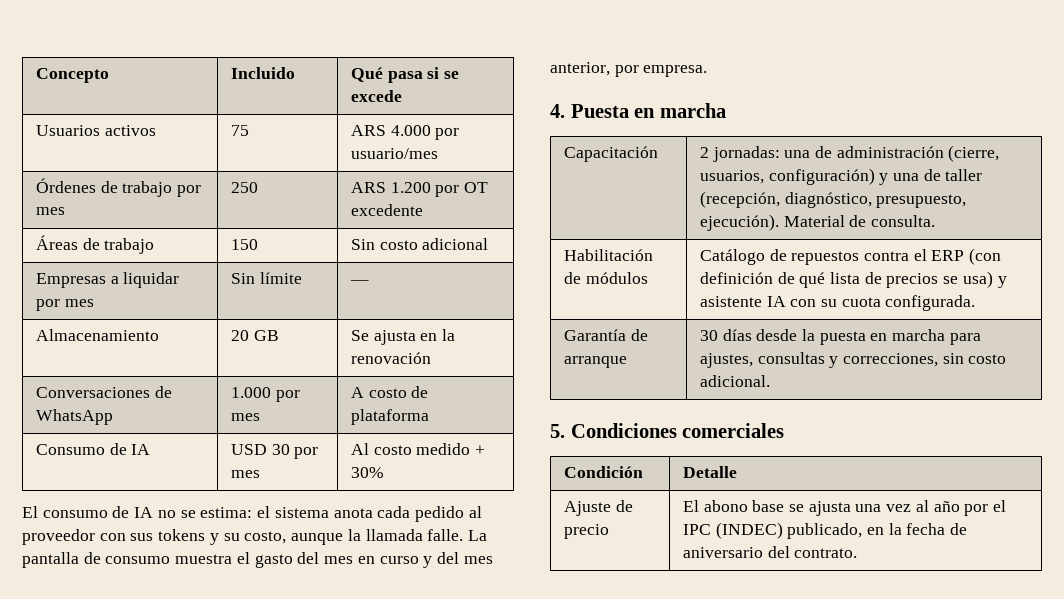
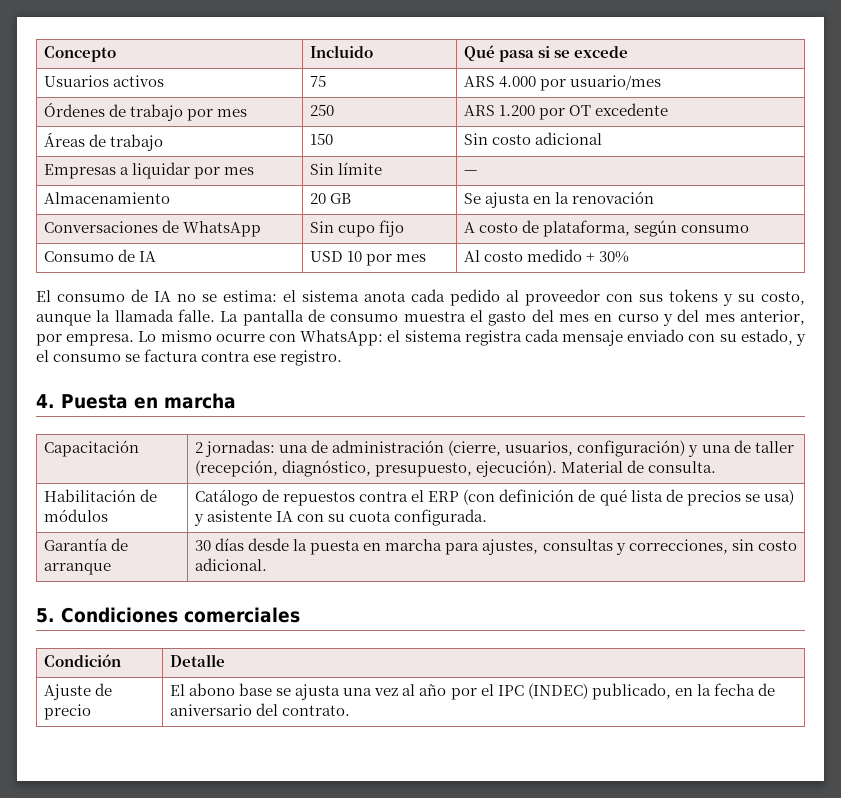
- Conversaciones de WhatsApp | 1.000 por mes | A costo de plataforma
+ Conversaciones de WhatsApp | Sin cupo fijo | A costo de plataforma, según consumo
- Consumo de IA | USD 30 por mes | Al costo medido + 30%
+ Consumo de IA | USD 10 por mes | Al costo medido + 30%
+ Lo mismo ocurre con WhatsApp: el sistema registra cada mensaje enviado con su estado, y el consumo se factura contra ese registro.

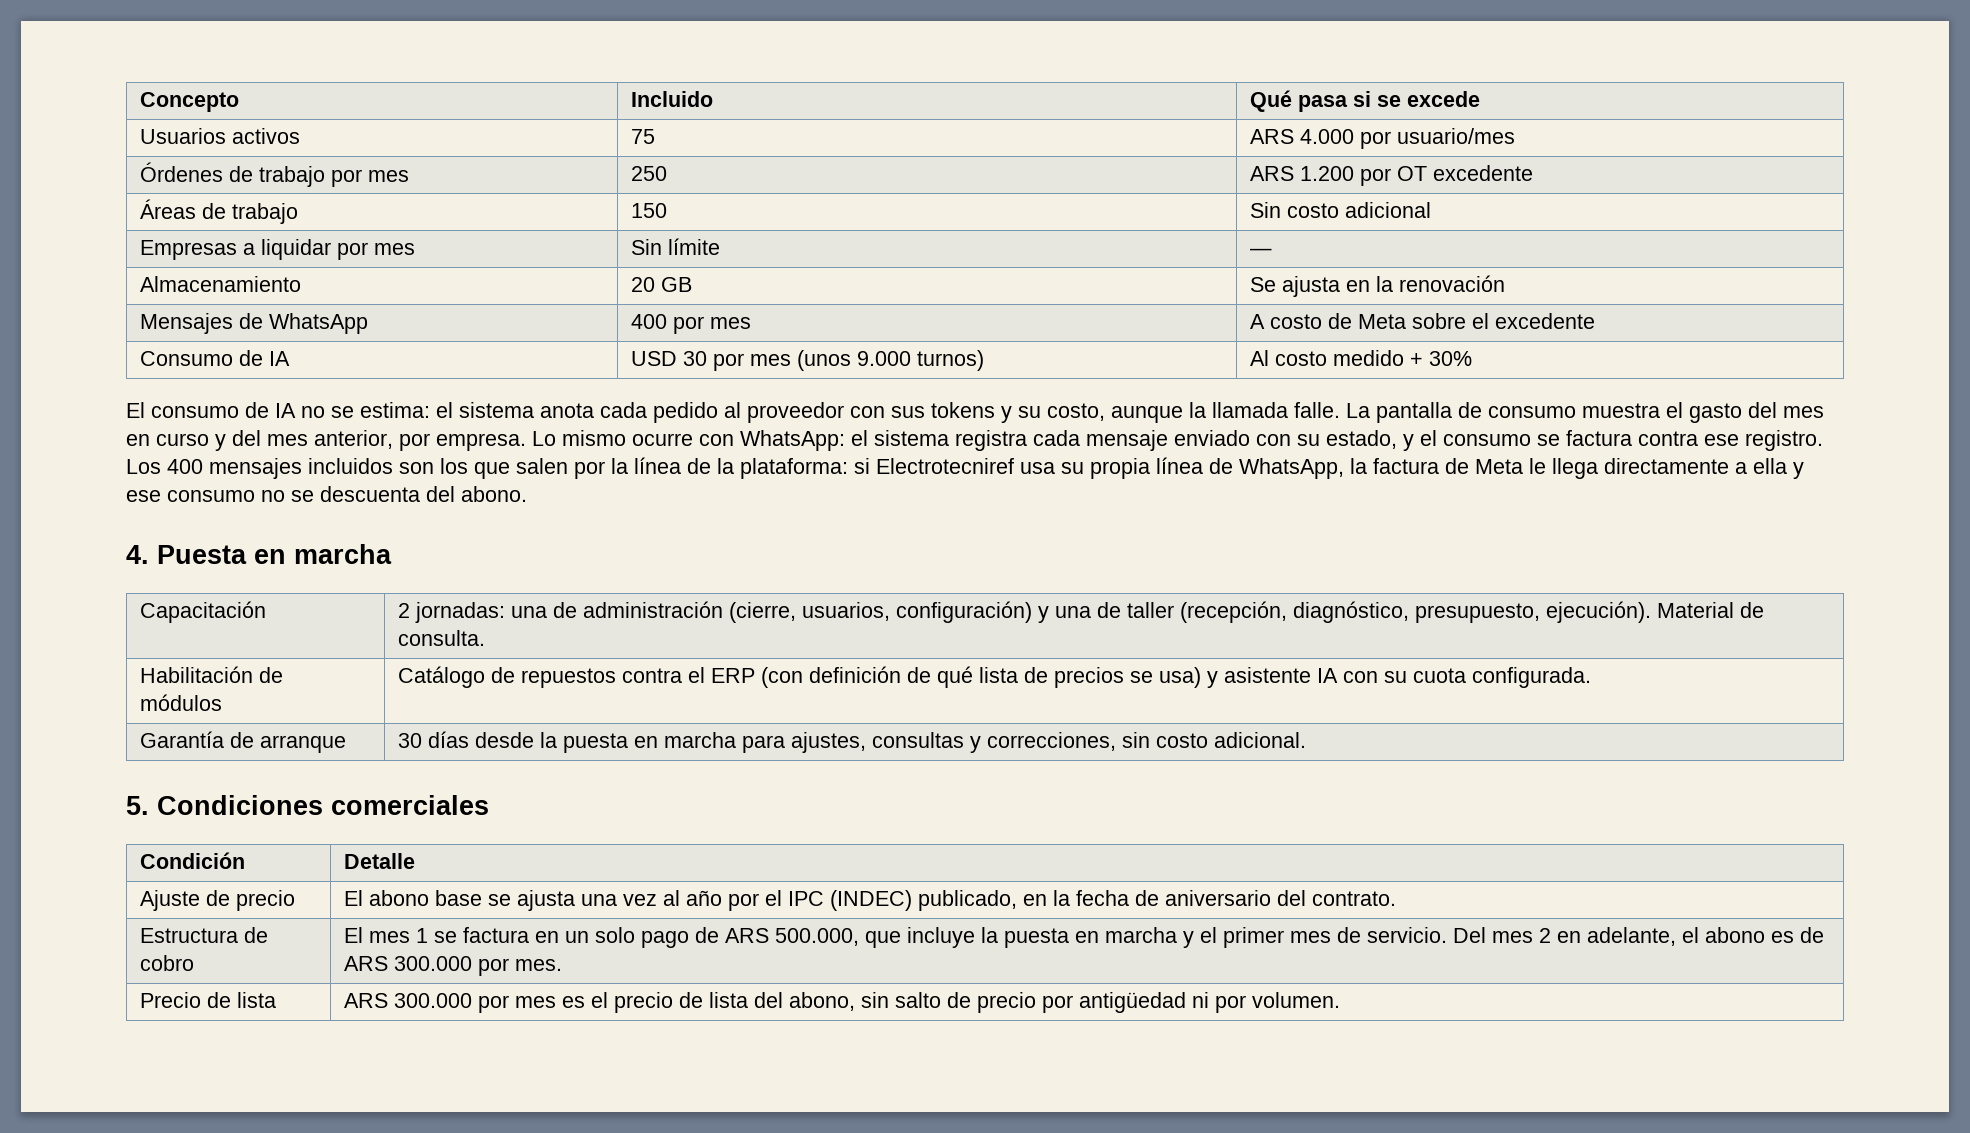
- Conversaciones de WhatsApp | Sin cupo fijo | A costo de plataforma, según consumo
+ Mensajes de WhatsApp | 400 por mes | A costo de Meta sobre el excedente
- Consumo de IA | USD 10 por mes | Al costo medido + 30%
+ Consumo de IA | USD 30 por mes (unos 9.000 turnos) | Al costo medido + 30%
+ Los 400 mensajes incluidos son los que salen por la línea de la plataforma: si Electrotecniref usa su propia línea de WhatsApp, la factura de Meta le llega directamente a ella y ese consumo no se descuenta del abono.
+ Estructura de cobro | El mes 1 se factura en un solo pago de ARS 500.000, que incluye la puesta en marcha y el primer mes de servicio. Del mes 2 en adelante, el abono es de ARS 300.000 por mes.
+ Precio de lista | ARS 300.000 por mes es el precio de lista del abono, sin salto de precio por antigüedad ni por volumen.

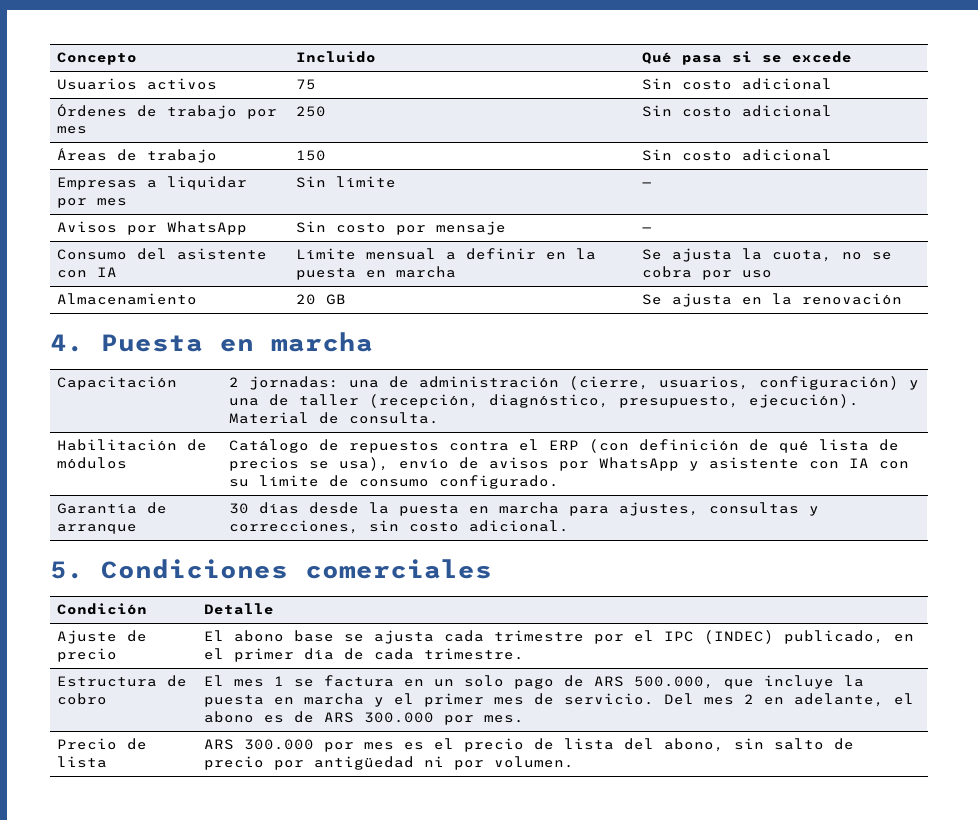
- Usuarios activos | 75 | ARS 4.000 por usuario/mes
+ Usuarios activos | 75 | Sin costo adicional
- Órdenes de trabajo por mes | 250 | ARS 1.200 por OT excedente
+ Órdenes de trabajo por mes | 250 | Sin costo adicional
+ Avisos por WhatsApp | Sin costo por mensaje | —
+ Consumo del asistente con IA | Límite mensual a definir en la puesta en marcha | Se ajusta la cuota, no se cobra por uso
- Mensajes de WhatsApp | 400 por mes | A costo de Meta sobre el excedente
- Consumo de IA | USD 30 por mes (unos 9.000 turnos) | Al costo medido + 30%
- El consumo de IA no se estima: el sistema anota cada pedido al proveedor con sus tokens y su costo, aunque la llamada falle. La pantalla de consumo muestra el gasto del mes en curso y del mes anterior, por empresa. Lo mismo ocurre con WhatsApp: el sistema registra cada mensaje enviado con su estado, y el consumo se factura contra ese registro. Los 400 mensajes incluidos son los que salen por la línea de la plataforma: si Electrotecniref usa su propia línea de WhatsApp, la factura de Meta le llega directamente a ella y ese consumo no se descuenta del abono.
- Habilitación de módulos | Catálogo de repuestos contra el ERP (con definición de qué lista de precios se usa) y asistente IA con su cuota configurada.
+ Habilitación de módulos | Catálogo de repuestos contra el ERP (con definición de qué lista de precios se usa), envío de avisos por WhatsApp y asistente con IA con su límite de consumo configurado.
- Ajuste de precio | El abono base se ajusta una vez al año por el IPC (INDEC) publicado, en la fecha de aniversario del contrato.
+ Ajuste de precio | El abono base se ajusta cada trimestre por el IPC (INDEC) publicado, en el primer día de cada trimestre.

